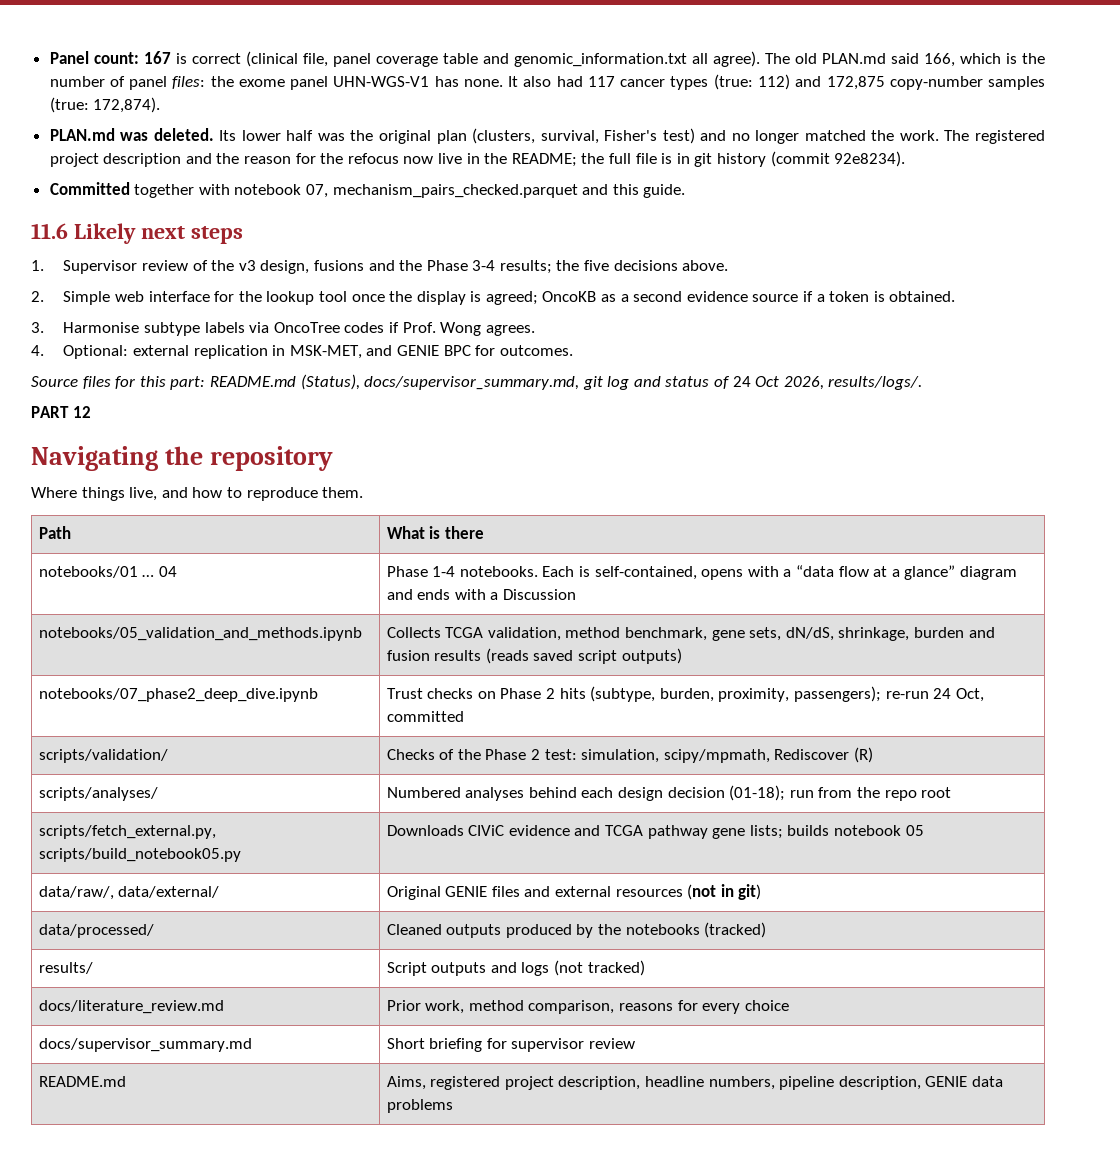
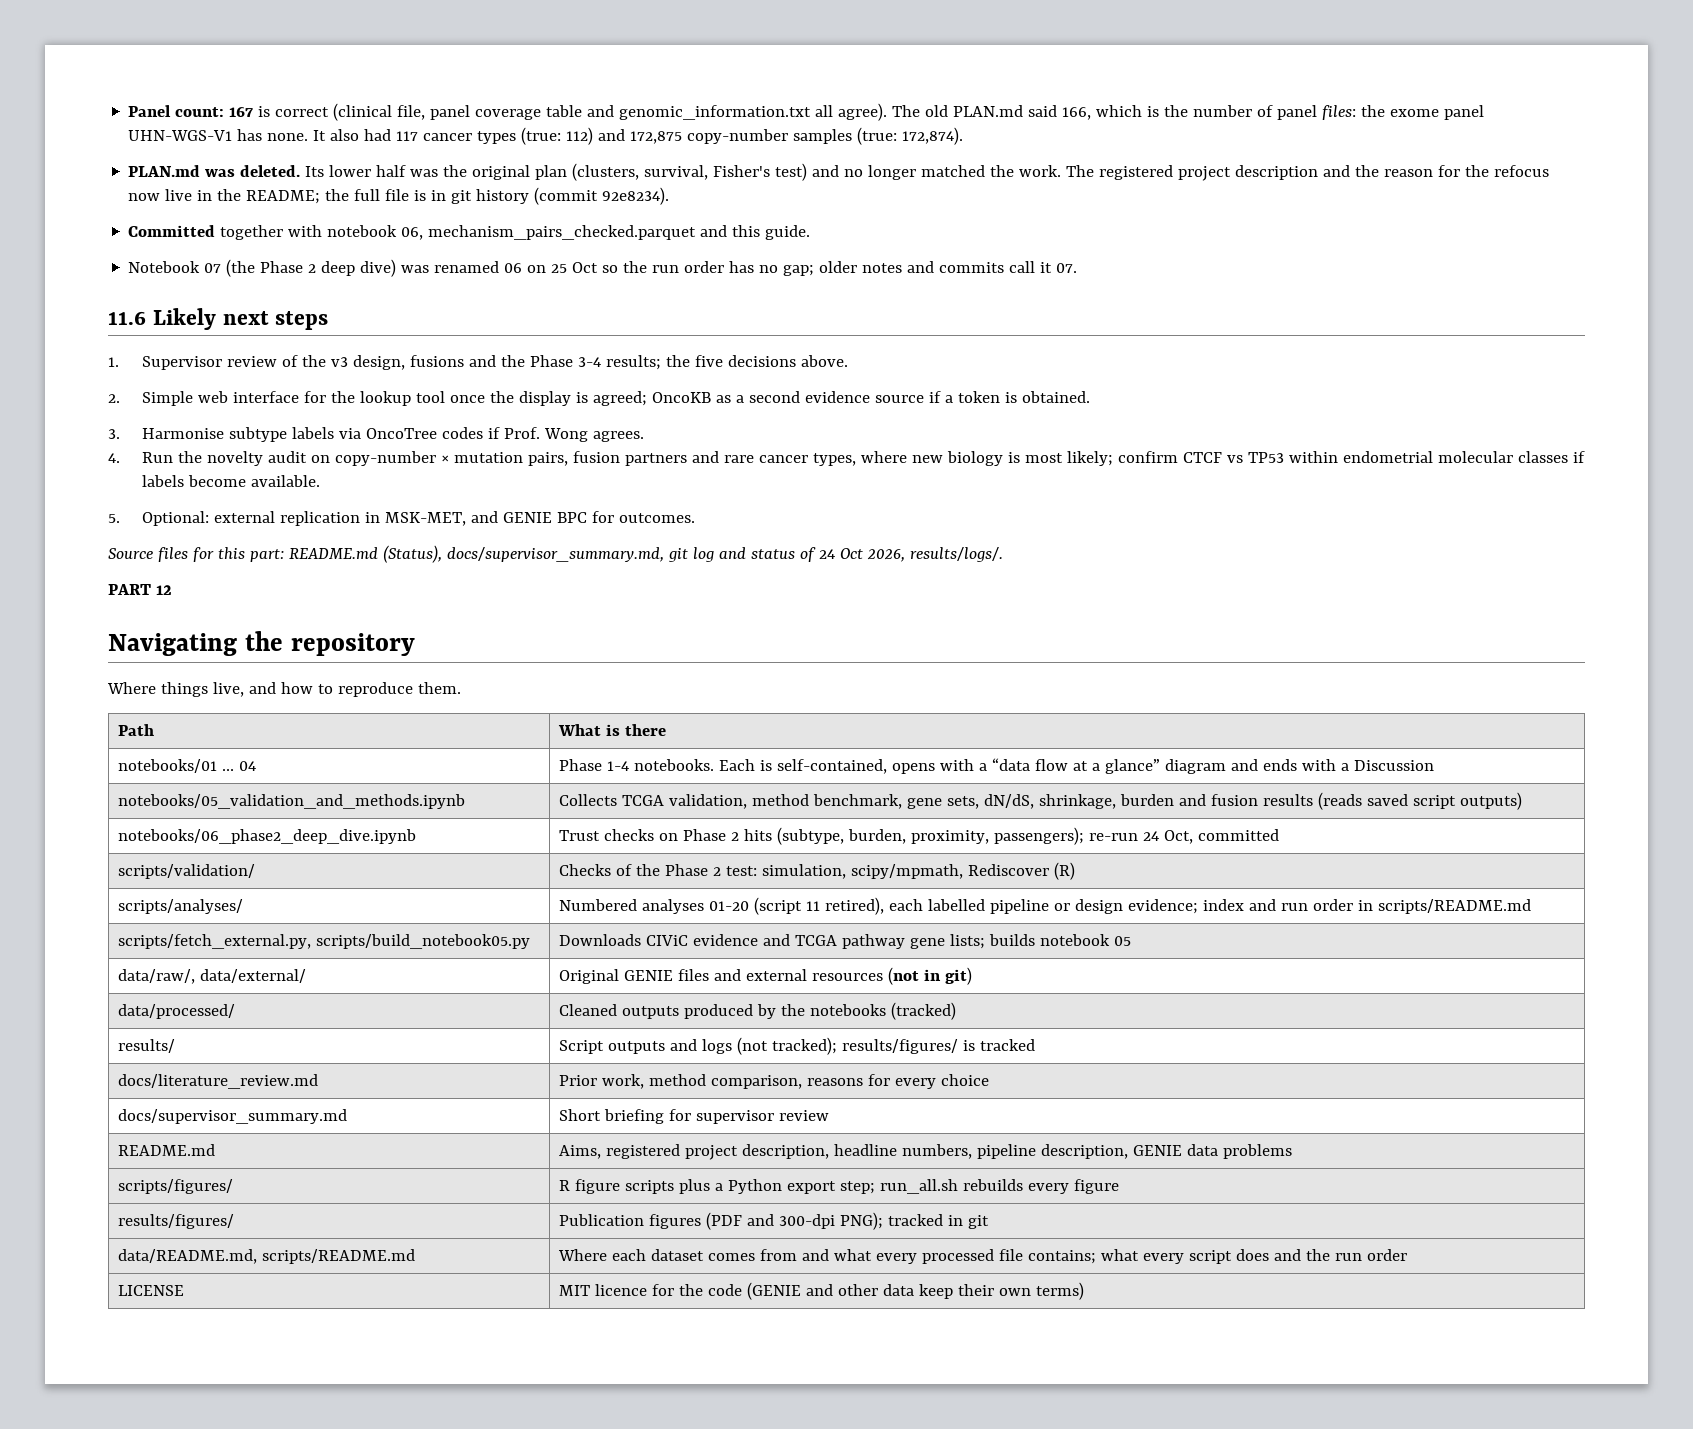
- Committed together with notebook 07, mechanism_pairs_checked.parquet and this guide.
+ Committed together with notebook 06, mechanism_pairs_checked.parquet and this guide.
+ Notebook 07 (the Phase 2 deep dive) was renamed 06 on 25 Oct so the run order has no gap; older notes and commits call it 07.
- 4. Optional: external replication in MSK-MET, and GENIE BPC for outcomes.
+ 4. Run the novelty audit on copy-number × mutation pairs, fusion partners and rare cancer types, where new biology is most likely; confirm CTCF vs TP53 within endometrial molecular classes if labels become available.
+ 5. Optional: external replication in MSK-MET, and GENIE BPC for outcomes.
- notebooks/07_phase2_deep_dive.ipynb | Trust checks on Phase 2 hits (subtype, burden, proximity, passengers); re-run 24 Oct, committed
+ notebooks/06_phase2_deep_dive.ipynb | Trust checks on Phase 2 hits (subtype, burden, proximity, passengers); re-run 24 Oct, committed
- scripts/analyses/ | Numbered analyses behind each design decision (01-18); run from the repo root
+ scripts/analyses/ | Numbered analyses 01-20 (script 11 retired), each labelled pipeline or design evidence; index and run order in scripts/README.md
- results/ | Script outputs and logs (not tracked)
+ results/ | Script outputs and logs (not tracked); results/figures/ is tracked
+ scripts/figures/ | R figure scripts plus a Python export step; run_all.sh rebuilds every figure
+ results/figures/ | Publication figures (PDF and 300-dpi PNG); tracked in git
+ data/README.md, scripts/README.md | Where each dataset comes from and what every processed file contains; what every script does and the run order
+ LICENSE | MIT licence for the code (GENIE and other data keep their own terms)

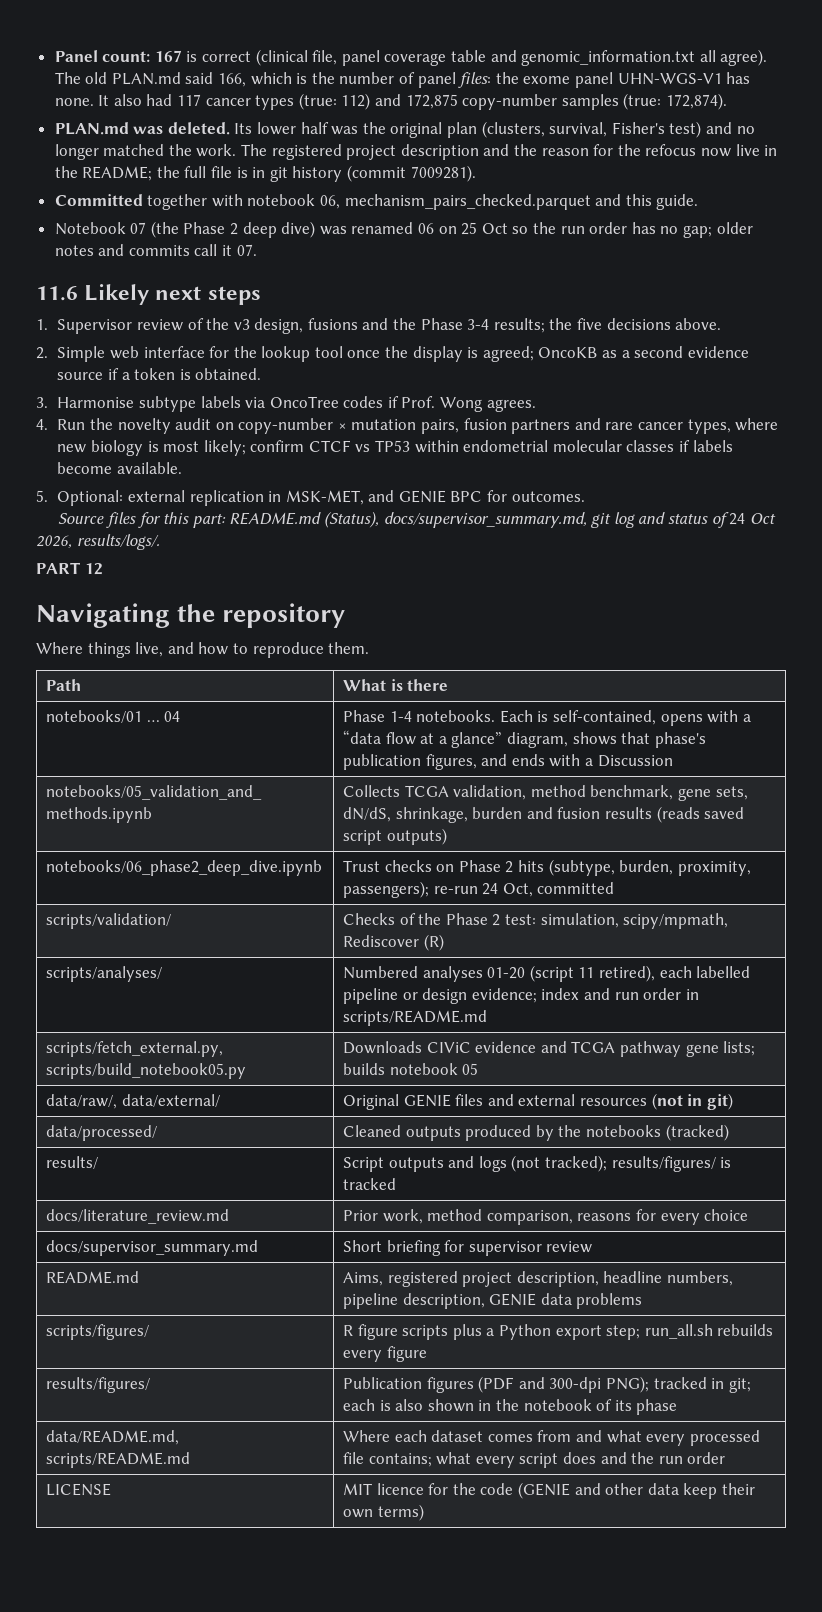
- The registered project description and the reason for the refocus now live in the README; the full file is in git history (commit 92e8234).
+ The registered project description and the reason for the refocus now live in the README; the full file is in git history (commit 7009281).
- notebooks/01 … 04 | Phase 1-4 notebooks. Each is self-contained, opens with a “data flow at a glance” diagram and ends with a Discussion
+ notebooks/01 … 04 | Phase 1-4 notebooks. Each is self-contained, opens with a “data flow at a glance” diagram, shows that phase's publication figures, and ends with a Discussion
- results/figures/ | Publication figures (PDF and 300-dpi PNG); tracked in git
+ results/figures/ | Publication figures (PDF and 300-dpi PNG); tracked in git; each is also shown in the notebook of its phase

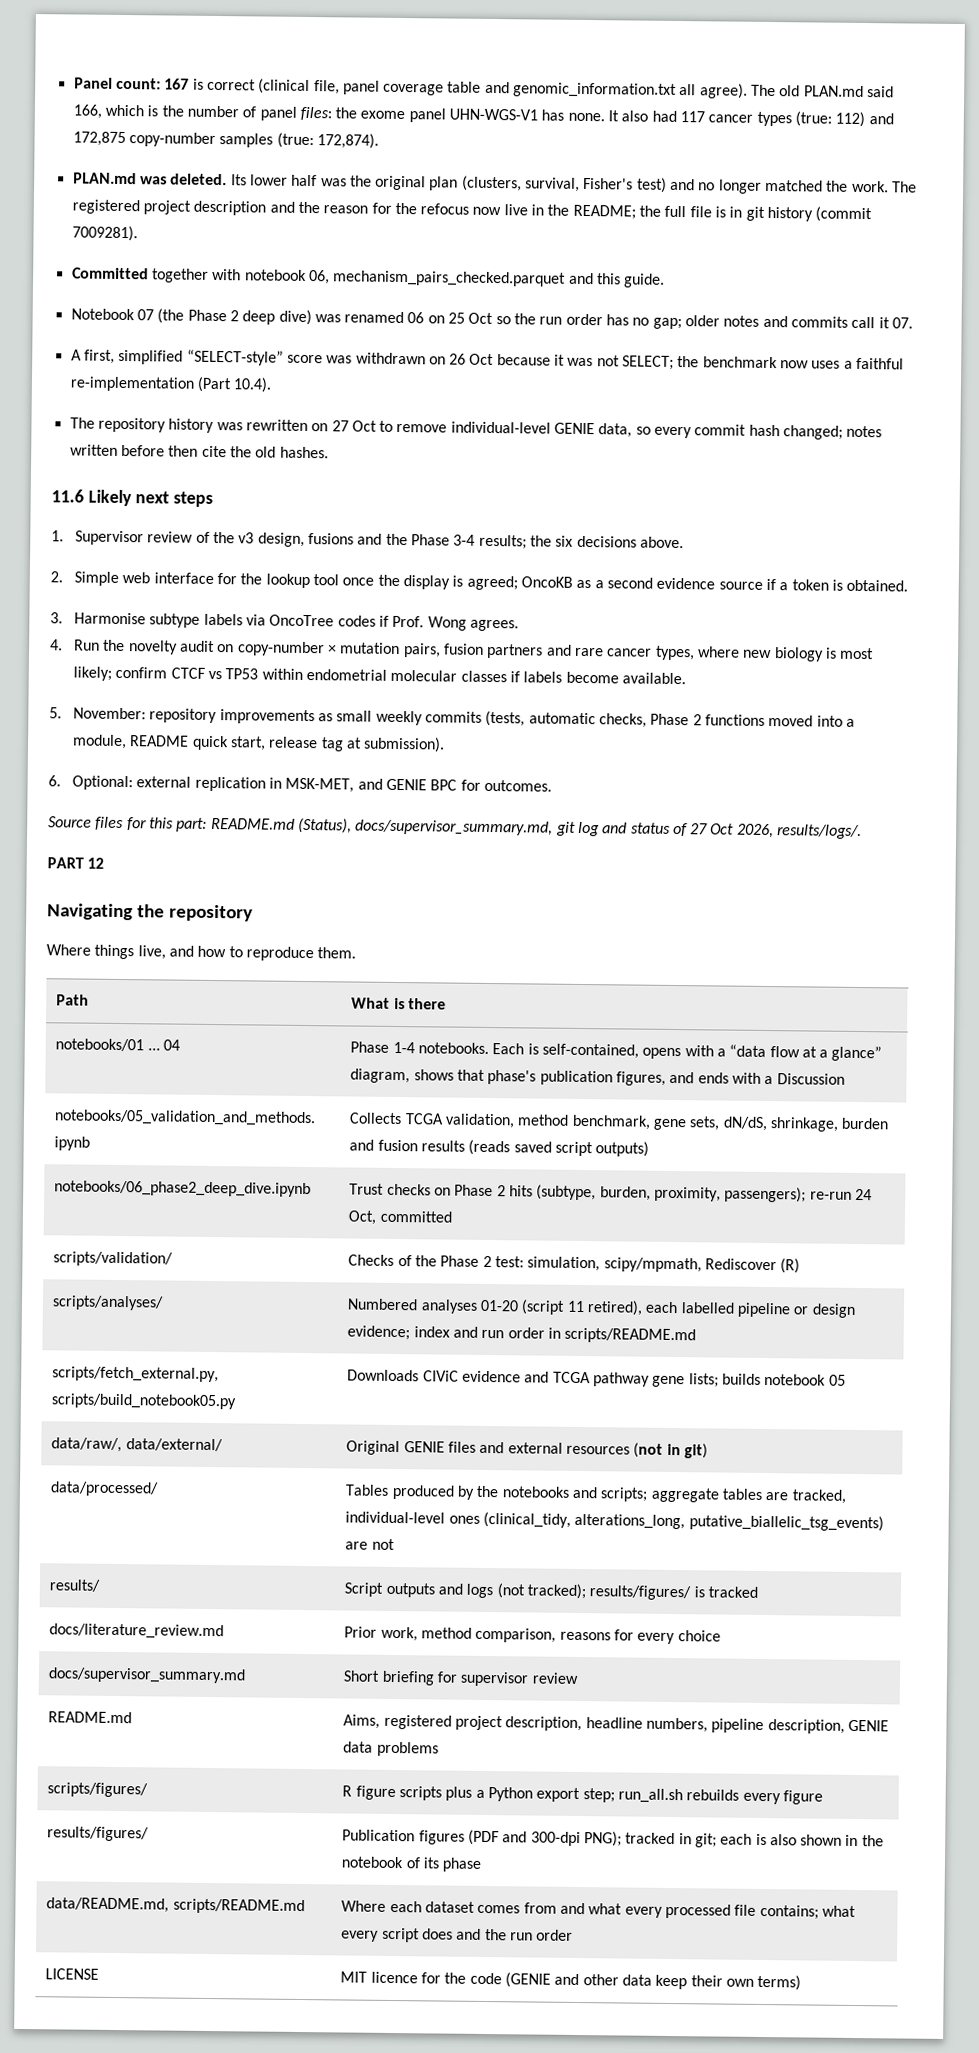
+ A first, simplified “SELECT-style” score was withdrawn on 26 Oct because it was not SELECT; the benchmark now uses a faithful re-implementation (Part 10.4).
+ The repository history was rewritten on 27 Oct to remove individual-level GENIE data, so every commit hash changed; notes written before then cite the old hashes.
- 1. Supervisor review of the v3 design, fusions and the Phase 3-4 results; the five decisions above.
+ 1. Supervisor review of the v3 design, fusions and the Phase 3-4 results; the six decisions above.
- 5. Optional: external replication in MSK-MET, and GENIE BPC for outcomes.
+ 5. November: repository improvements as small weekly commits (tests, automatic checks, Phase 2 functions moved into a module, README quick start, release tag at submission).
+ 6. Optional: external replication in MSK-MET, and GENIE BPC for outcomes.
- Source files for this part: README.md (Status), docs/supervisor_summary.md, git log and status of 24 Oct 2026, results/logs/.
+ Source files for this part: README.md (Status), docs/supervisor_summary.md, git log and status of 27 Oct 2026, results/logs/.
- data/processed/ | Cleaned outputs produced by the notebooks (tracked)
+ data/processed/ | Tables produced by the notebooks and scripts; aggregate tables are tracked, individual-level ones (clinical_tidy, alterations_long, putative_biallelic_tsg_events) are not

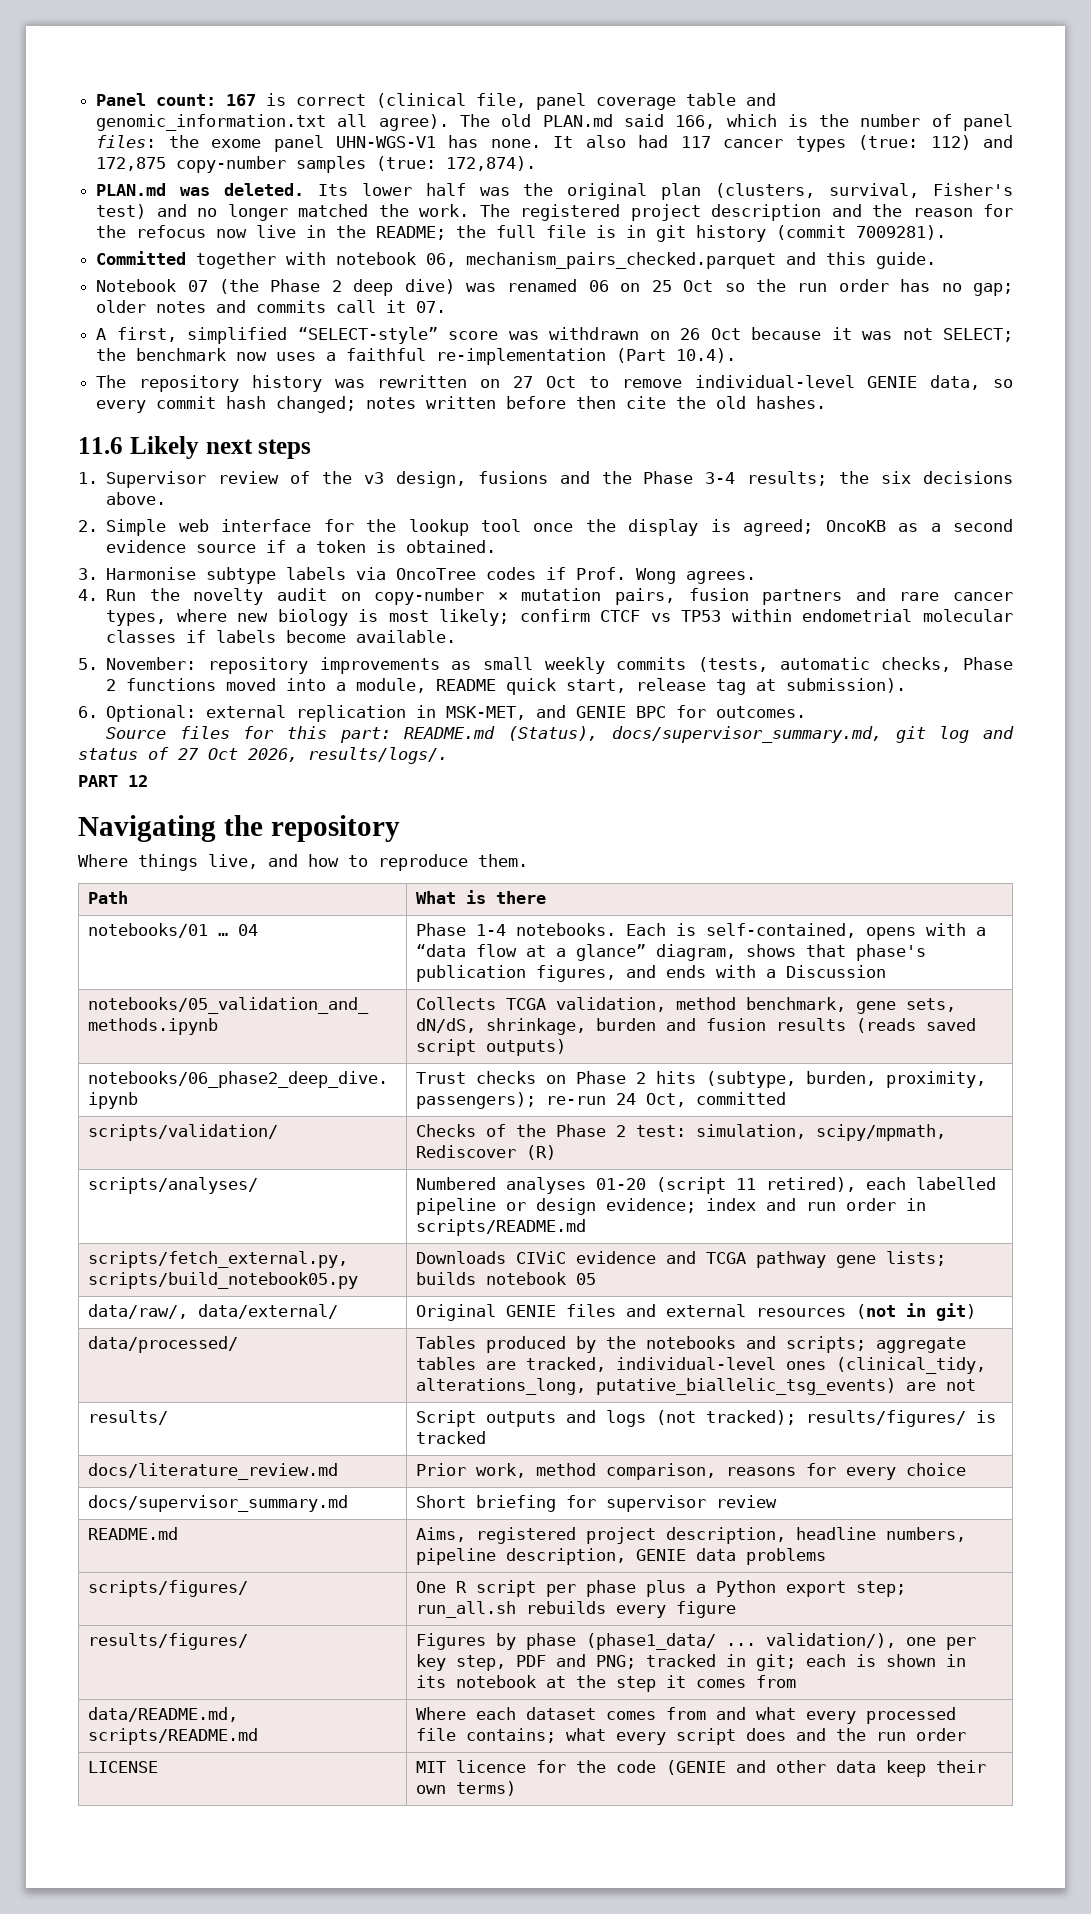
- scripts/figures/ | R figure scripts plus a Python export step; run_all.sh rebuilds every figure
+ scripts/figures/ | One R script per phase plus a Python export step; run_all.sh rebuilds every figure
- results/figures/ | Publication figures (PDF and 300-dpi PNG); tracked in git; each is also shown in the notebook of its phase
+ results/figures/ | Figures by phase (phase1_data/ ... validation/), one per key step, PDF and PNG; tracked in git; each is shown in its notebook at the step it comes from

